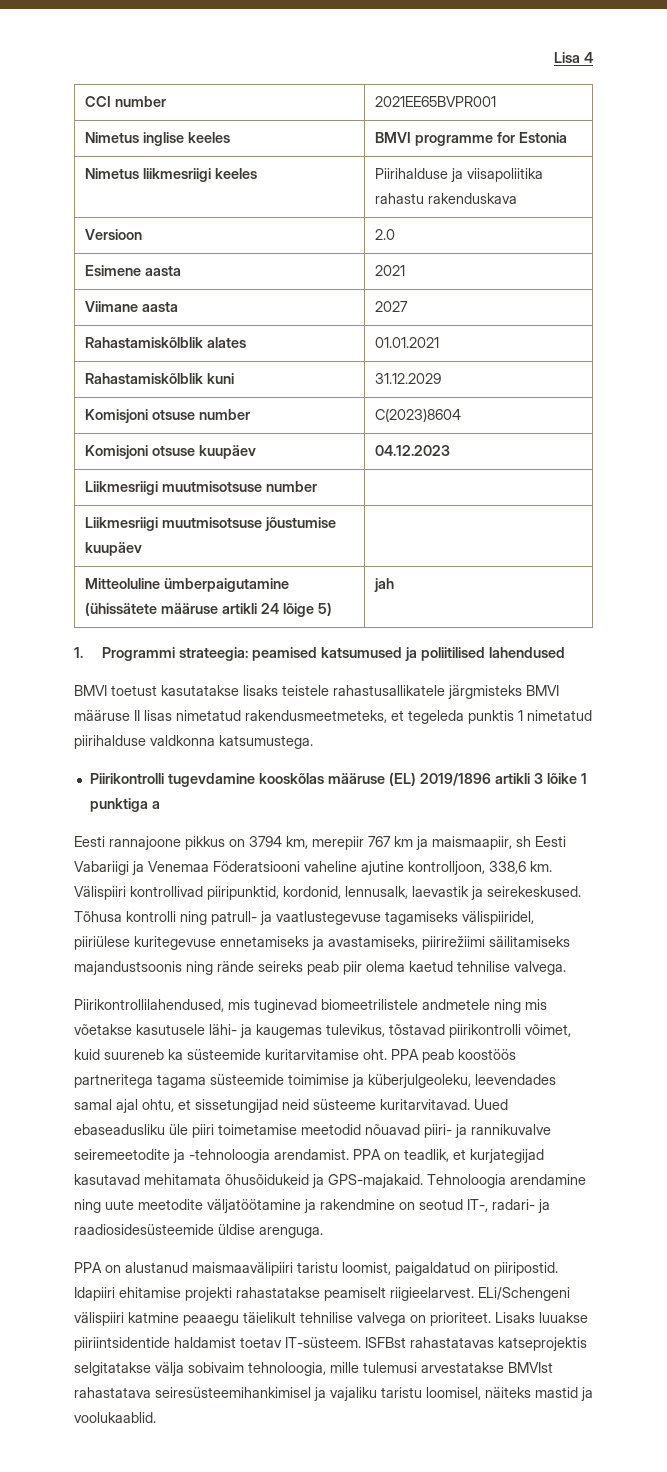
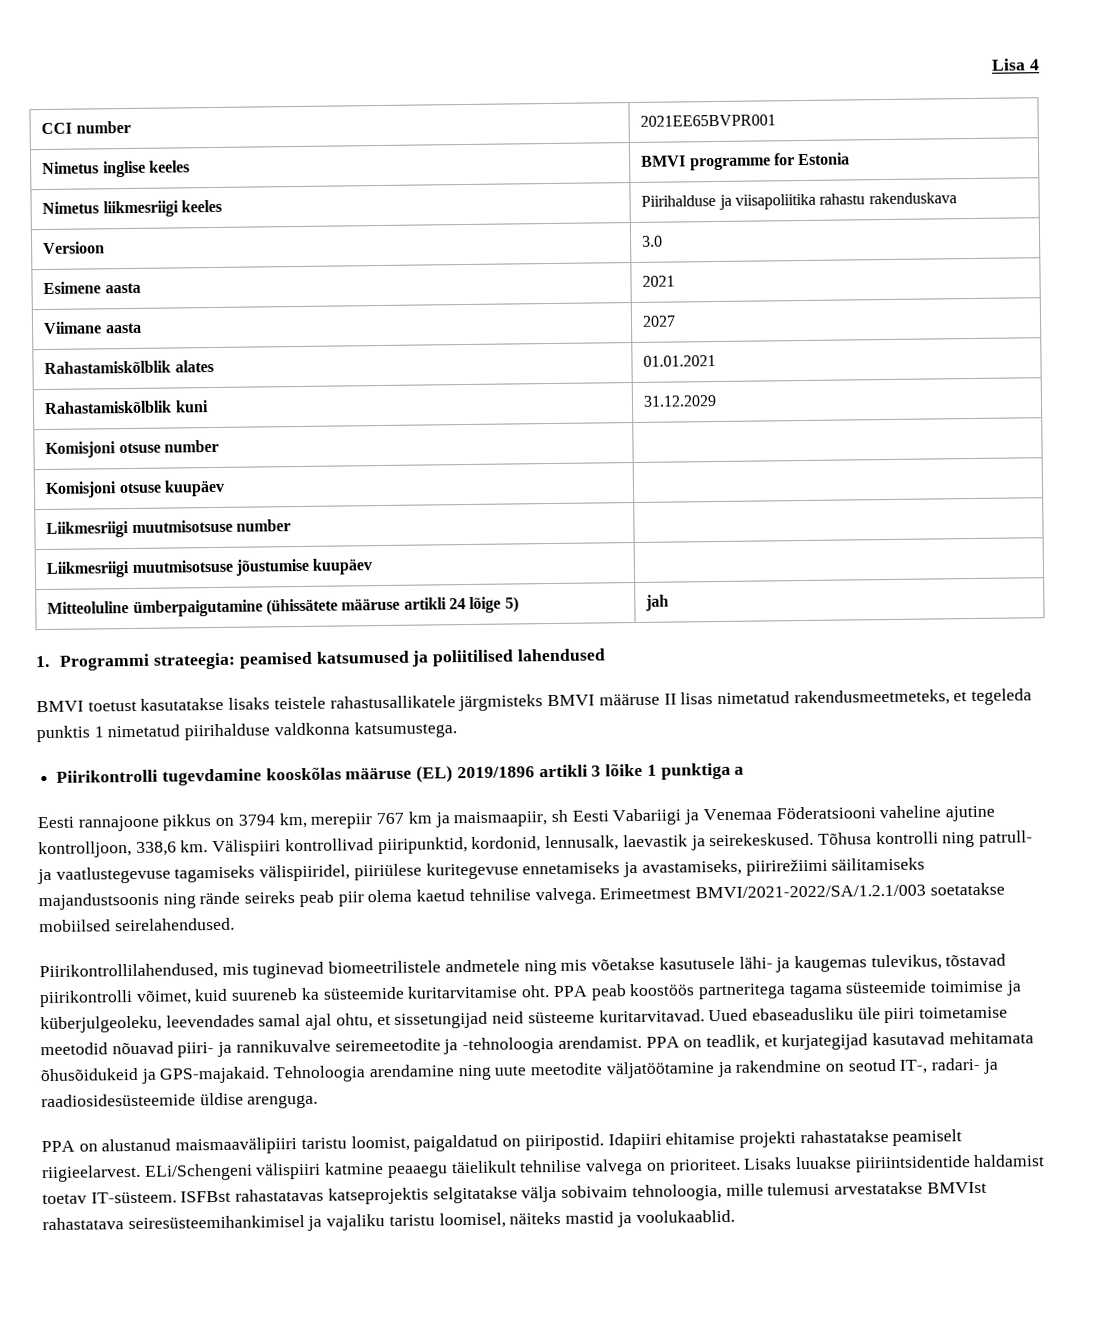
- Versioon | 2.0
+ Versioon | 3.0
- Komisjoni otsuse number | C(2023)8604
+ Komisjoni otsuse number |
- Komisjoni otsuse kuupäev | 04.12.2023
+ Komisjoni otsuse kuupäev |
+ Erimeetmest BMVI/2021-2022/SA/1.2.1/003 soetatakse mobiilsed seirelahendused.

